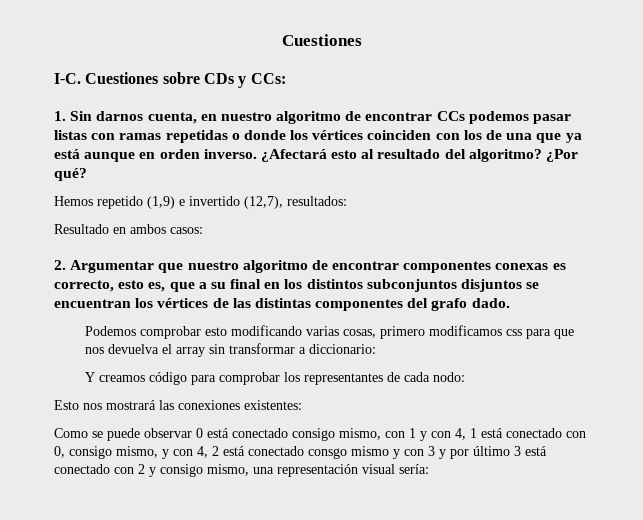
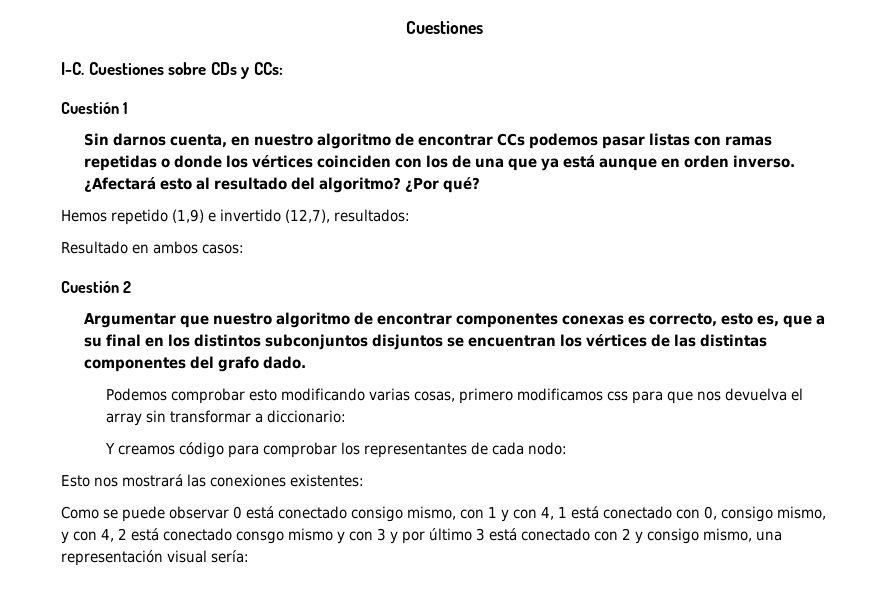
- 1. Sin darnos cuenta, en nuestro algoritmo de encontrar CCs podemos pasar listas con ramas repetidas o donde los vértices coinciden con los de una que ya está aunque en orden inverso.
+ Cuestión 1
+ Sin darnos cuenta, en nuestro algoritmo de encontrar CCs podemos pasar listas con ramas repetidas o donde los vértices coinciden con los de una que ya está aunque en orden inverso.
- 2. Argumentar que nuestro algoritmo de encontrar componentes conexas es correcto, esto es, que a su final en los distintos subconjuntos disjuntos se encuentran los vértices de las distintas componentes del grafo dado.
+ Cuestión 2
+ Argumentar que nuestro algoritmo de encontrar componentes conexas es correcto, esto es, que a su final en los distintos subconjuntos disjuntos se encuentran los vértices de las distintas componentes del grafo dado.

